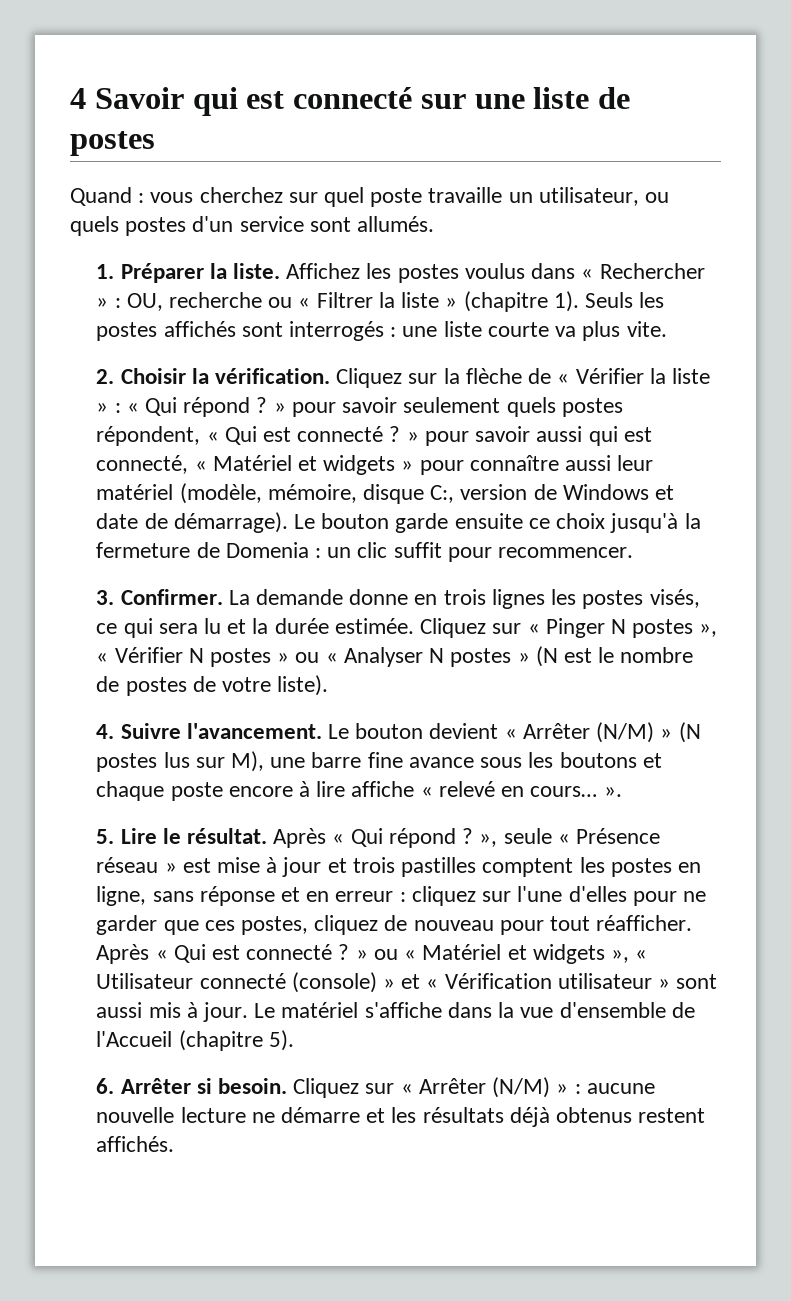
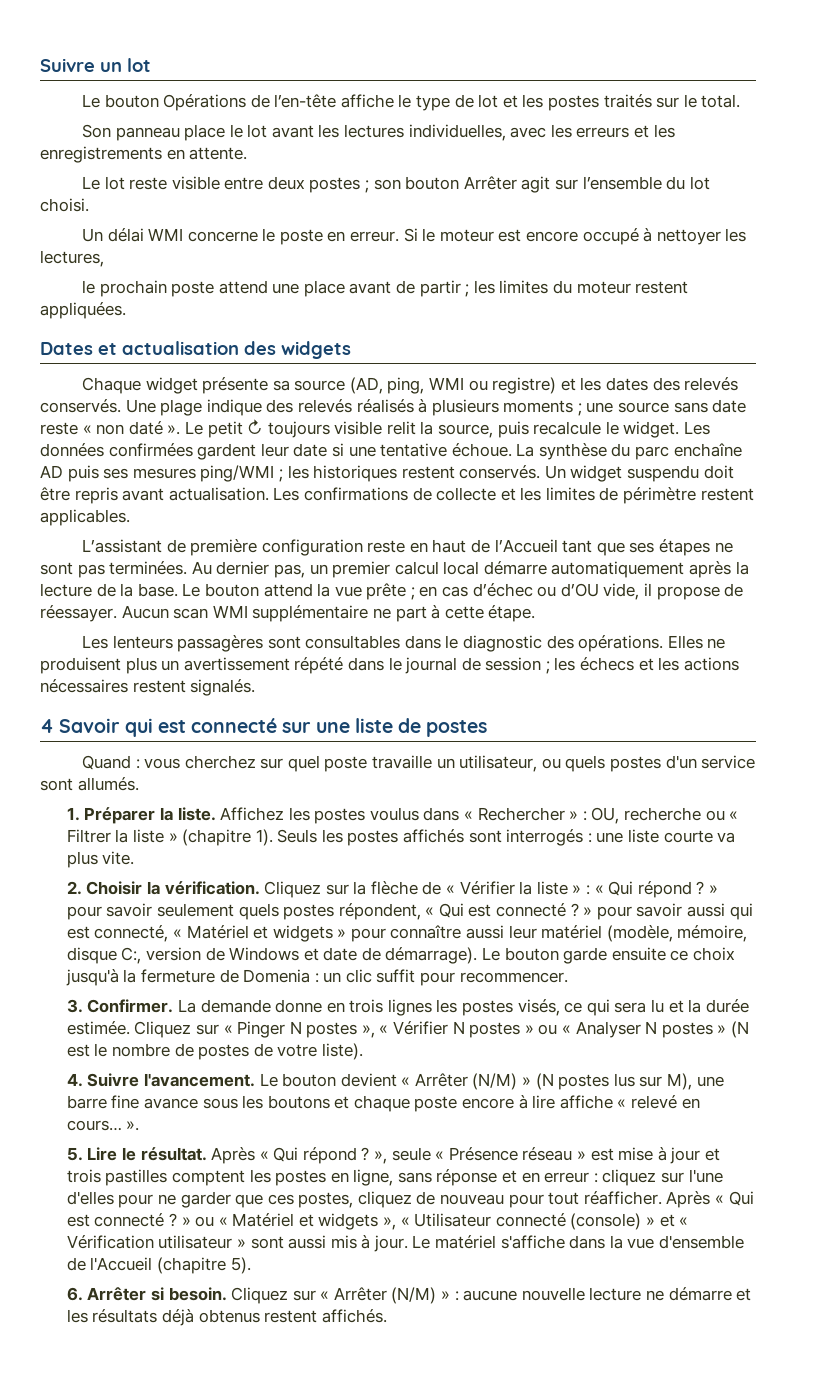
+ Suivre un lot
+ Le bouton Opérations de lʼen-tête affiche le type de lot et les postes traités sur le total.
+ Son panneau place le lot avant les lectures individuelles, avec les erreurs et les enregistrements en attente.
+ Le lot reste visible entre deux postes ; son bouton Arrêter agit sur lʼensemble du lot choisi.
+ Un délai WMI concerne le poste en erreur. Si le moteur est encore occupé à nettoyer les lectures,
+ le prochain poste attend une place avant de partir ; les limites du moteur restent appliquées.
+ Dates et actualisation des widgets
+ Chaque widget présente sa source (AD, ping, WMI ou registre) et les dates des relevés conservés. Une plage indique des relevés réalisés à plusieurs moments ; une source sans date reste « non daté ». Le petit ↻ toujours visible relit la source, puis recalcule le widget. Les données confirmées gardent leur date si une tentative échoue. La synthèse du parc enchaîne AD puis ses mesures ping/WMI ; les historiques restent conservés. Un widget suspendu doit être repris avant actualisation. Les confirmations de collecte et les limites de périmètre restent applicables.
+ L’assistant de première configuration reste en haut de l’Accueil tant que ses étapes ne sont pas terminées. Au dernier pas, un premier calcul local démarre automatiquement après la lecture de la base. Le bouton attend la vue prête ; en cas d’échec ou d’OU vide, il propose de réessayer. Aucun scan WMI supplémentaire ne part à cette étape.
+ Les lenteurs passagères sont consultables dans le diagnostic des opérations. Elles ne produisent plus un avertissement répété dans le journal de session ; les échecs et les actions nécessaires restent signalés.

